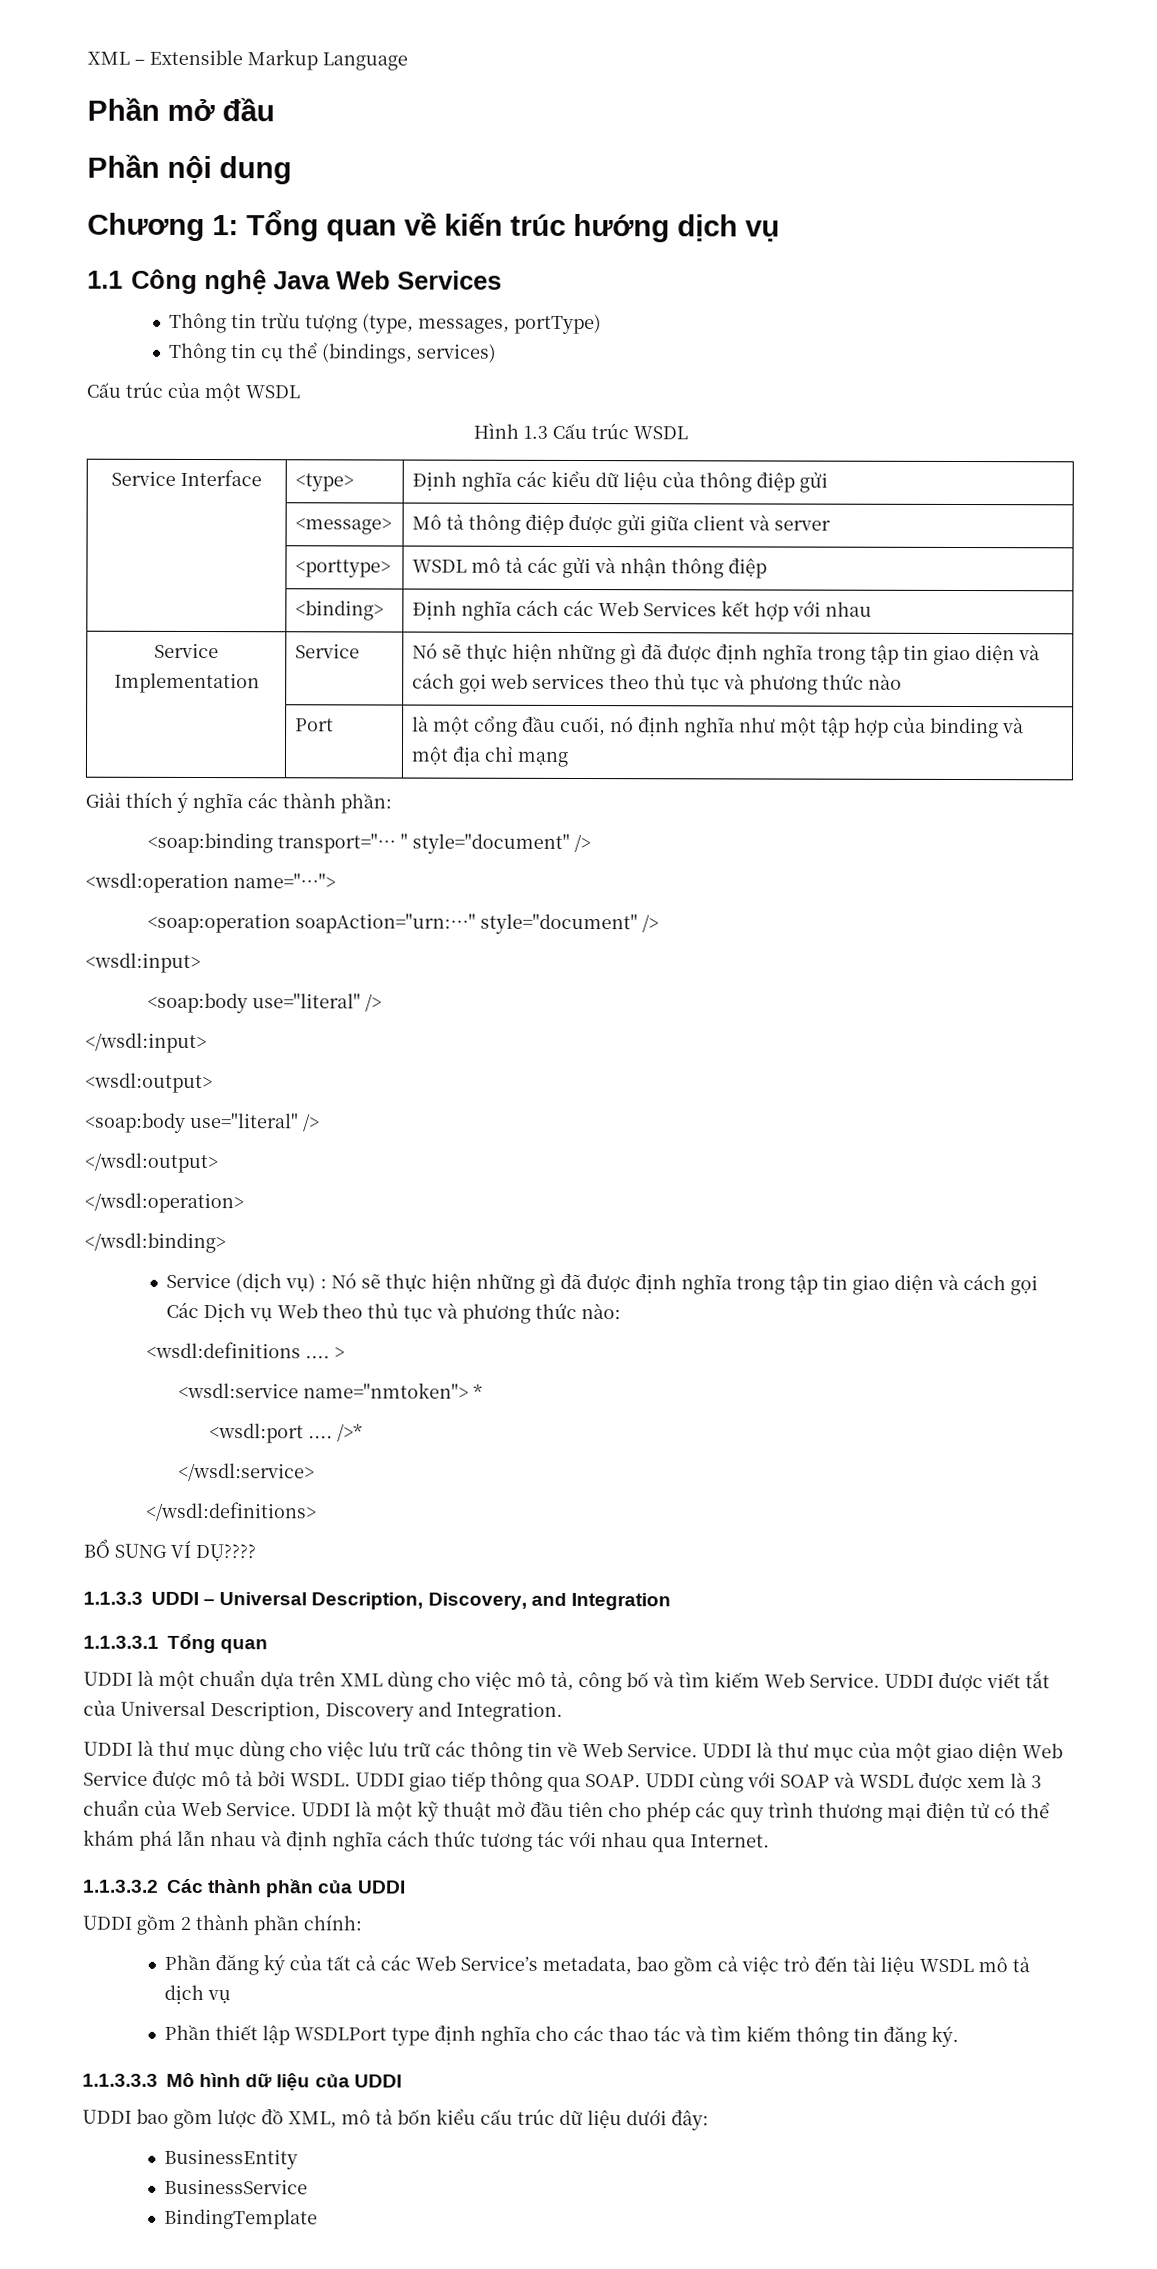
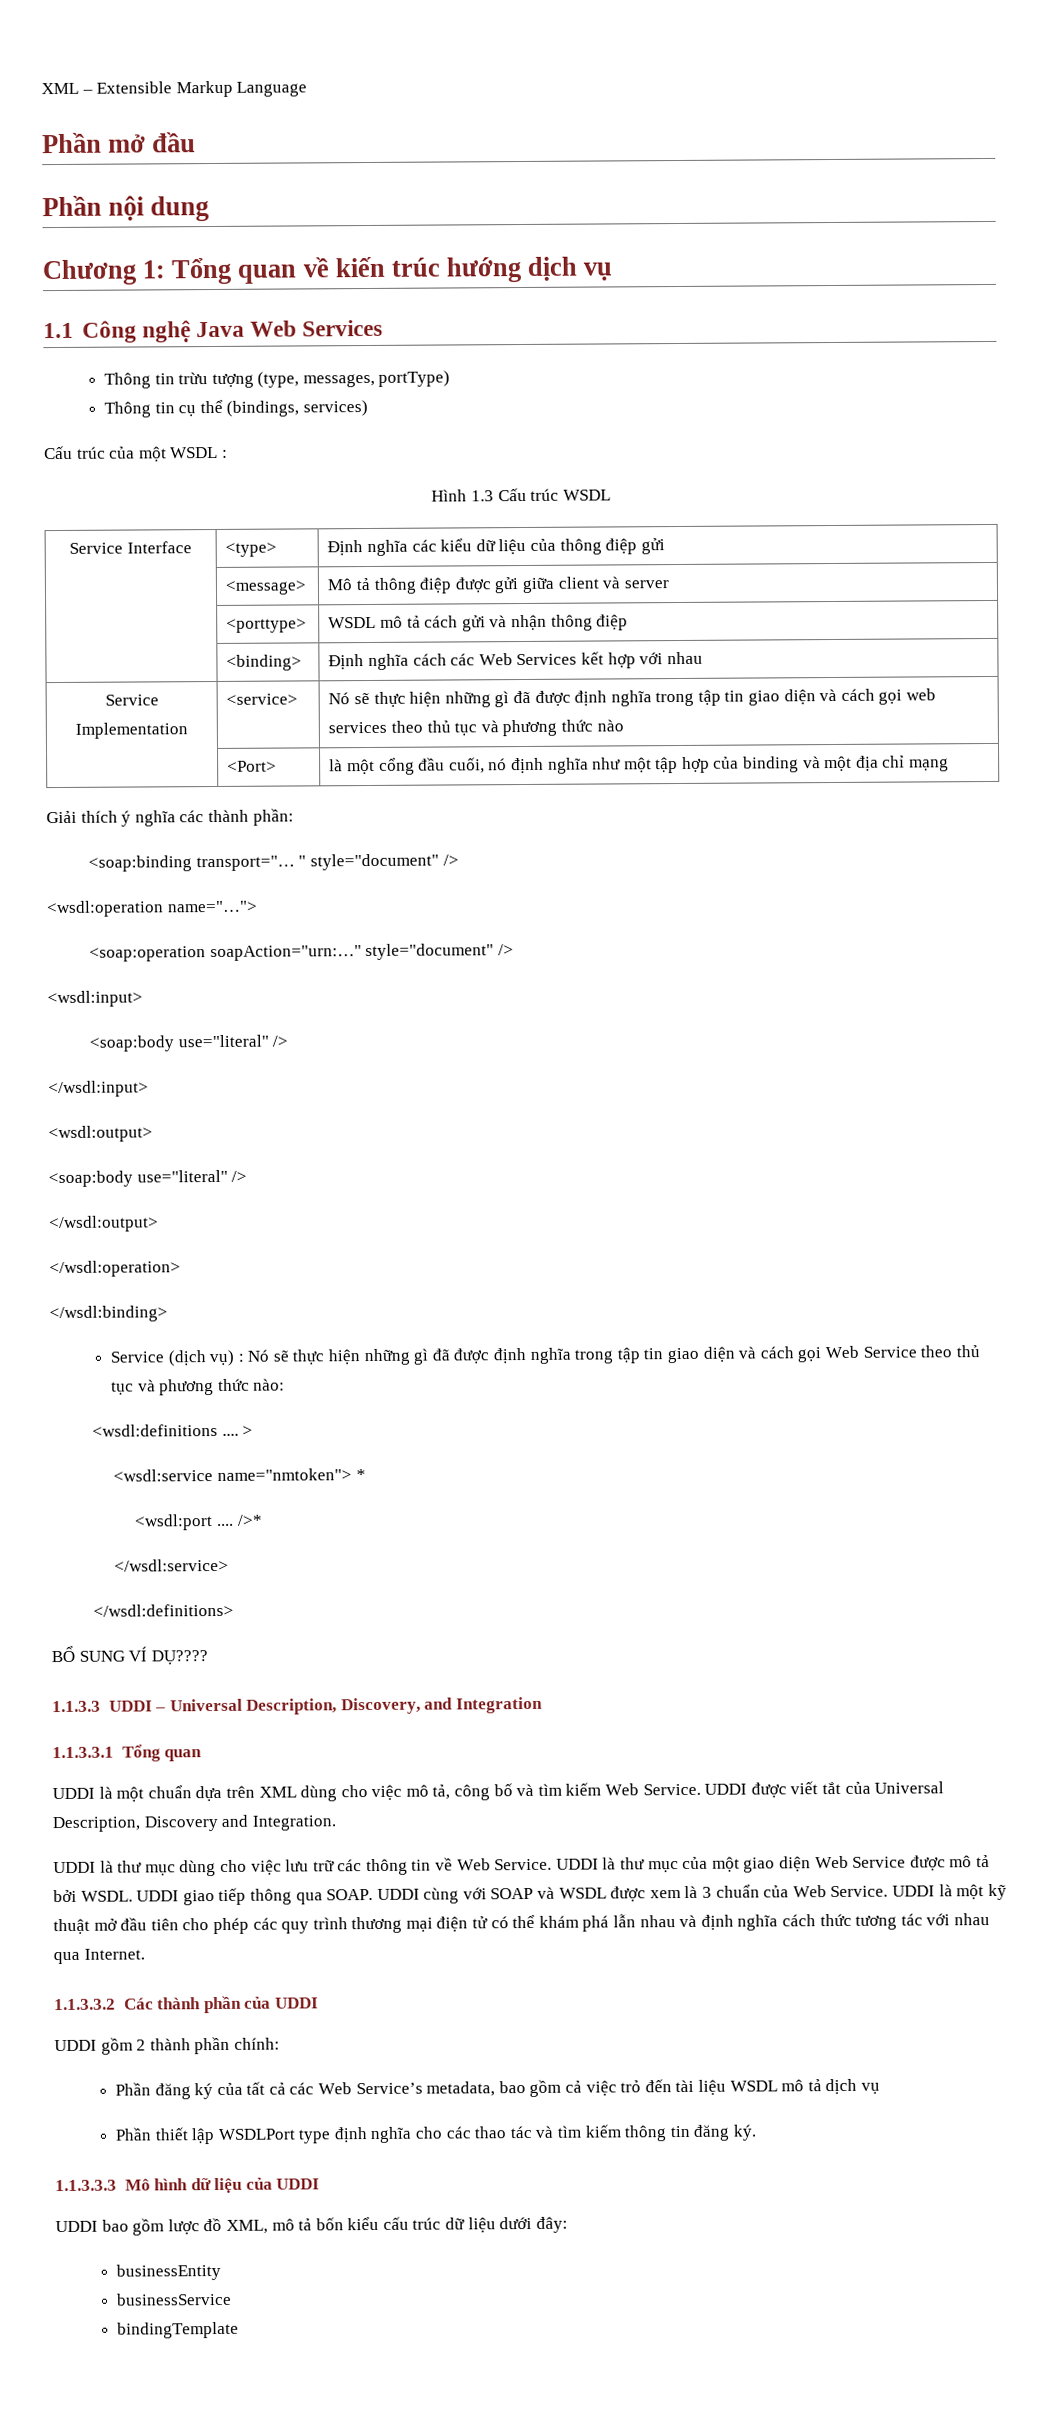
- Cấu trúc của một WSDL
+ Cấu trúc của một WSDL :
- | <porttype> | WSDL mô tả các gửi và nhận thông điệp
+ | <porttype> | WSDL mô tả cách gửi và nhận thông điệp
- Service Implementation | Service | Nó sẽ thực hiện những gì đã được định nghĩa trong tập tin giao diện và cách gọi web services theo thủ tục và phương thức nào
+ Service Implementation | <service> | Nó sẽ thực hiện những gì đã được định nghĩa trong tập tin giao diện và cách gọi web services theo thủ tục và phương thức nào
- | Port | là một cổng đầu cuối, nó định nghĩa như một tập hợp của binding và một địa chỉ mạng
+ | <Port> | là một cổng đầu cuối, nó định nghĩa như một tập hợp của binding và một địa chỉ mạng
- Service (dịch vụ) : Nó sẽ thực hiện những gì đã được định nghĩa trong tập tin giao diện và cách gọi Các Dịch vụ Web theo thủ tục và phương thức nào:
+ Service (dịch vụ) : Nó sẽ thực hiện những gì đã được định nghĩa trong tập tin giao diện và cách gọi Web Service theo thủ tục và phương thức nào:
- BusinessEntity
- BusinessService
- BindingTemplate
+ businessEntity
+ businessService
+ bindingTemplate

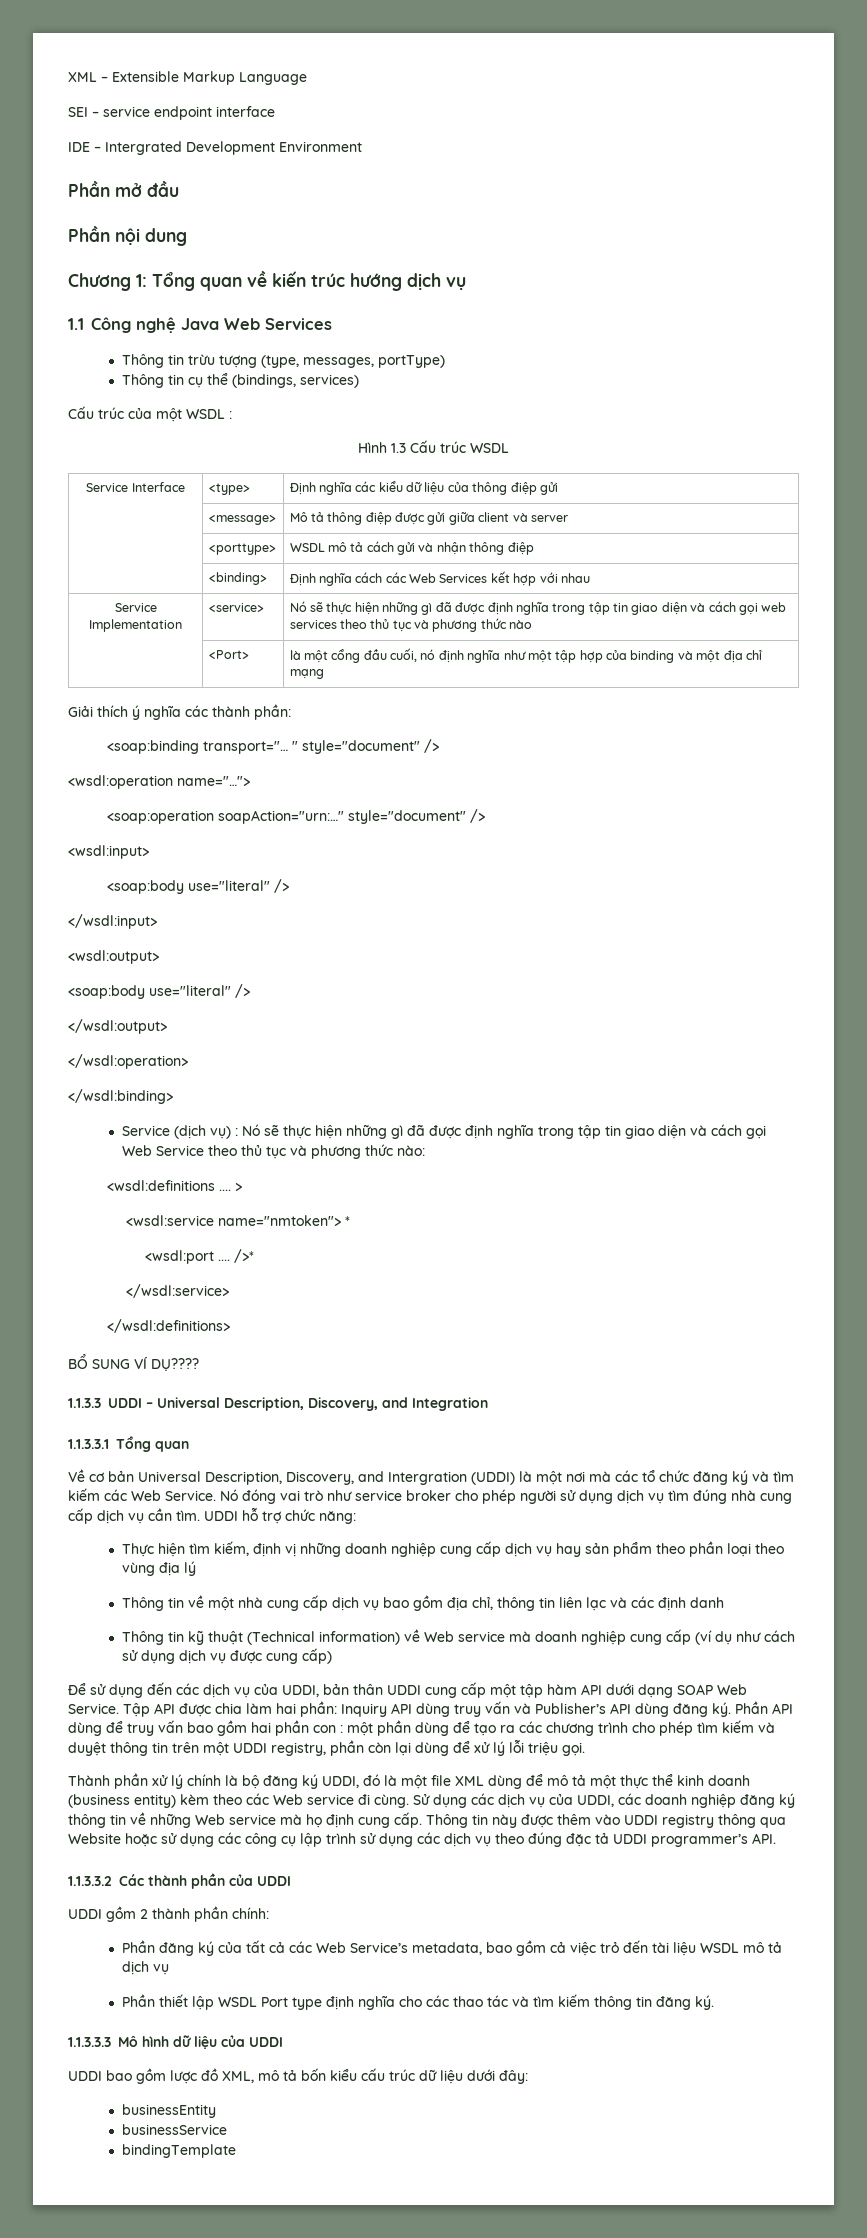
+ SEI – service endpoint interface
+ IDE – Intergrated Development Environment
- UDDI là một chuẩn dựa trên XML dùng cho việc mô tả, công bố và tìm kiếm Web Service. UDDI được viết tắt của Universal Description, Discovery and Integration.
- UDDI là thư mục dùng cho việc lưu trữ các thông tin về Web Service. UDDI là thư mục của một giao diện Web Service được mô tả bởi WSDL. UDDI giao tiếp thông qua SOAP. UDDI cùng với SOAP và WSDL được xem là 3 chuẩn của Web Service. UDDI là một kỹ thuật mở đầu tiên cho phép các quy trình thương mại điện tử có thể khám phá lẫn nhau và định nghĩa cách thức tương tác với nhau qua Internet.
+ Về cơ bản Universal Description, Discovery, and Intergration (UDDI) là một nơi mà các tổ chức đăng ký và tìm kiếm các Web Service. Nó đóng vai trò như service broker cho phép người sử dụng dịch vụ tìm đúng nhà cung cấp dịch vụ cần tìm. UDDI hỗ trợ chức năng:
+ Thực hiện tìm kiếm, định vị những doanh nghiệp cung cấp dịch vụ hay sản phẩm theo phần loại theo vùng địa lý
+ Thông tin về một nhà cung cấp dịch vụ bao gồm địa chỉ, thông tin liên lạc và các định danh
+ Thông tin kỹ thuật (Technical information) về Web service mà doanh nghiệp cung cấp (ví dụ như cách sử dụng dịch vụ được cung cấp)
+ Để sử dụng đến các dịch vụ của UDDI, bản thân UDDI cung cấp một tập hàm API dưới dạng SOAP Web Service. Tập API được chia làm hai phần: Inquiry API dùng truy vấn và Publisher’s API dùng đăng ký. Phần API dùng để truy vấn bao gồm hai phần con : một phần dùng để tạo ra các chương trình cho phép tìm kiếm và duyệt thông tin trên một UDDI registry, phần còn lại dùng để xử lý lỗi triệu gọi.
+ Thành phần xử lý chính là bộ đăng ký UDDI, đó là một file XML dùng để mô tả một thực thể kinh doanh (business entity) kèm theo các Web service đi cùng. Sử dụng các dịch vụ của UDDI, các doanh nghiệp đăng ký thông tin về những Web service mà họ định cung cấp. Thông tin này được thêm vào UDDI registry thông qua Website hoặc sử dụng các công cụ lập trình sử dụng các dịch vụ theo đúng đặc tả UDDI programmer’s API.
- Phần thiết lập WSDLPort type định nghĩa cho các thao tác và tìm kiếm thông tin đăng ký.
+ Phần thiết lập WSDL Port type định nghĩa cho các thao tác và tìm kiếm thông tin đăng ký.

